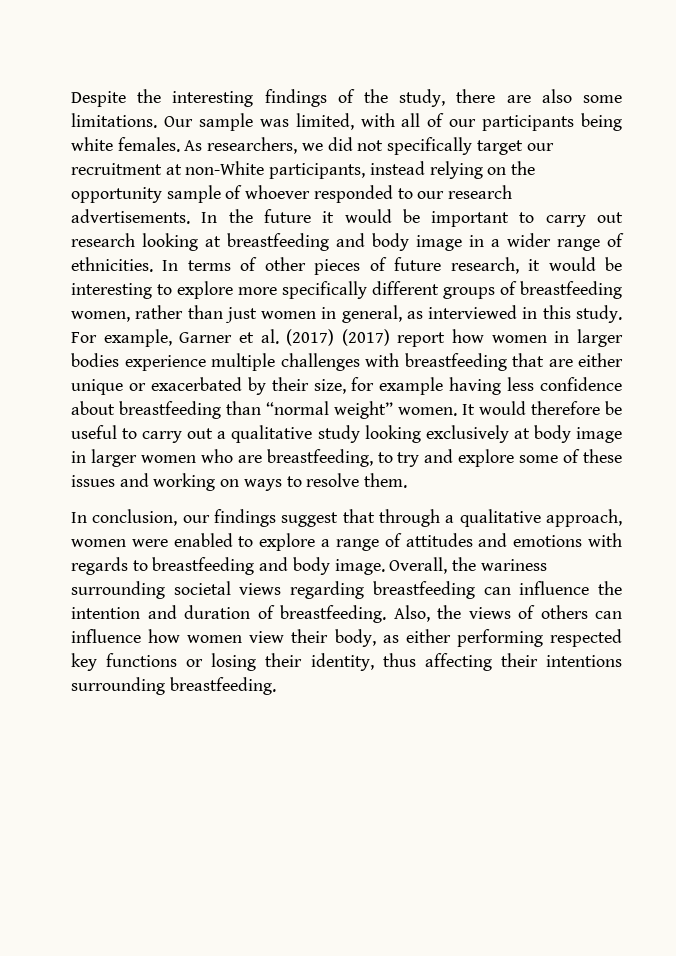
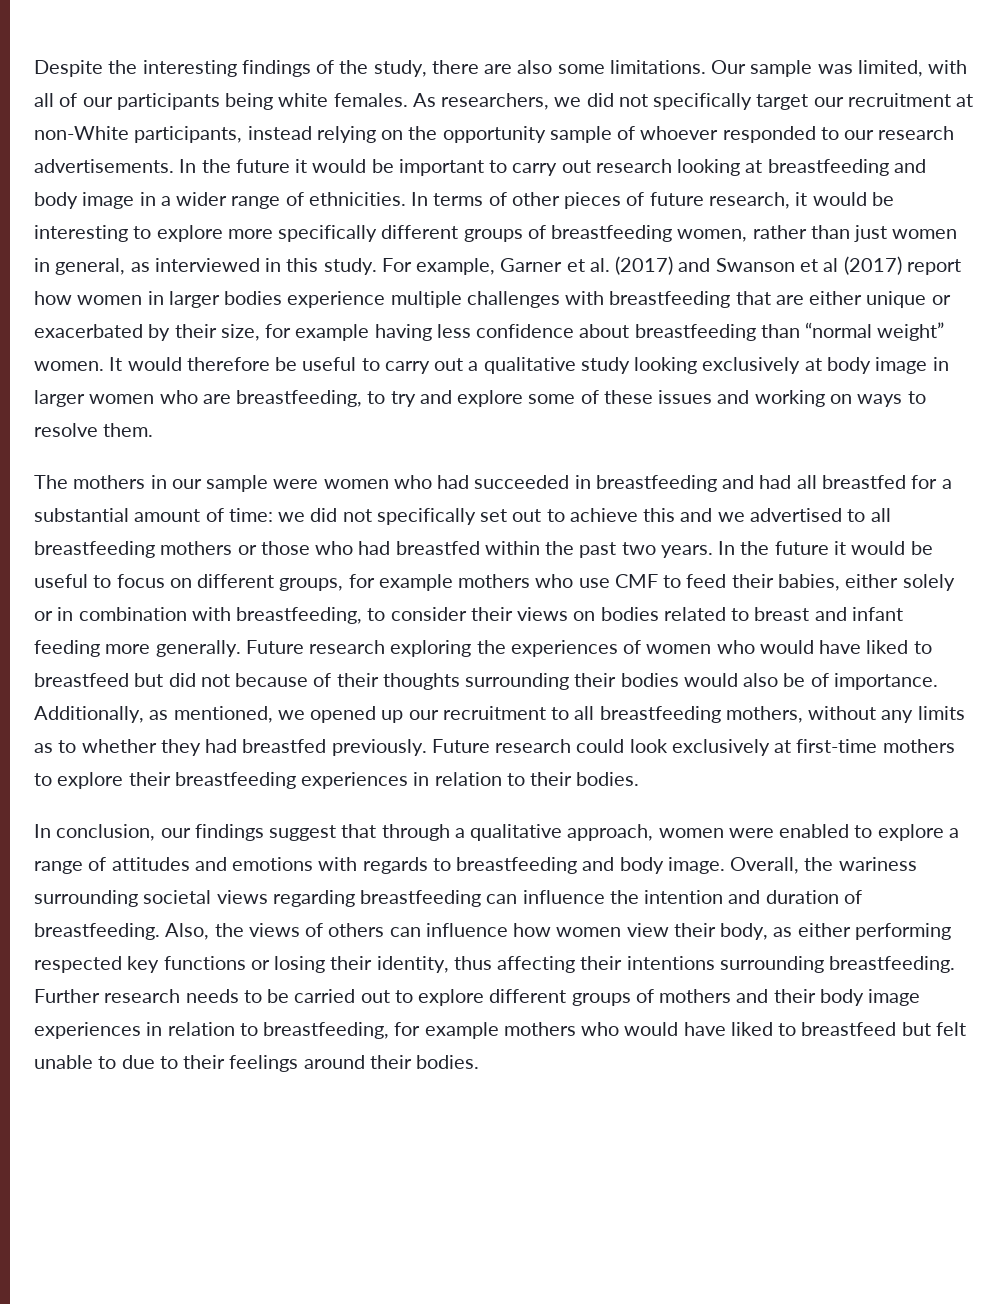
- For example, Garner et al. (2017) (2017) report how women in larger bodies experience multiple challenges with breastfeeding that are either unique or exacerbated by their size, for example having less confidence about breastfeeding than “normal weight” women.
+ For example, Garner et al. (2017) and Swanson et al (2017) report how women in larger bodies experience multiple challenges with breastfeeding that are either unique or exacerbated by their size, for example having less confidence about breastfeeding than “normal weight” women.
+ The mothers in our sample were women who had succeeded in breastfeeding and had all breastfed for a substantial amount of time: we did not specifically set out to achieve this and we advertised to all breastfeeding mothers or those who had breastfed within the past two years. In the future it would be useful to focus on different groups, for example mothers who use CMF to feed their babies, either solely or in combination with breastfeeding, to consider their views on bodies related to breast and infant feeding more generally. Future research exploring the experiences of women who would have liked to breastfeed but did not because of their thoughts surrounding their bodies would also be of importance. Additionally, as mentioned, we opened up our recruitment to all breastfeeding mothers, without any limits as to whether they had breastfed previously. Future research could look exclusively at first-time mothers to explore their breastfeeding experiences in relation to their bodies.
+ Further research needs to be carried out to explore different groups of mothers and their body image experiences in relation to breastfeeding, for example mothers who would have liked to breastfeed but felt unable to due to their feelings around their bodies.

